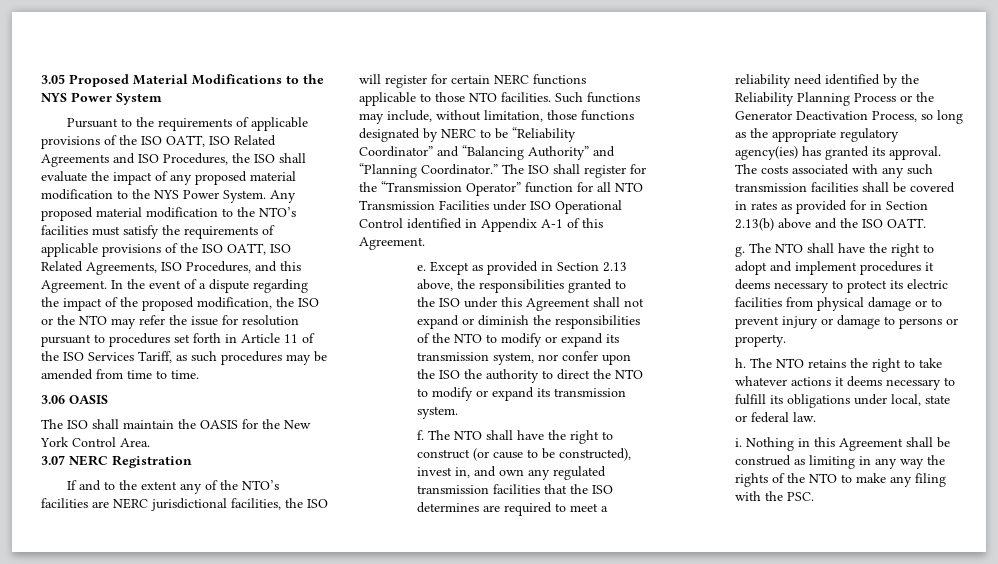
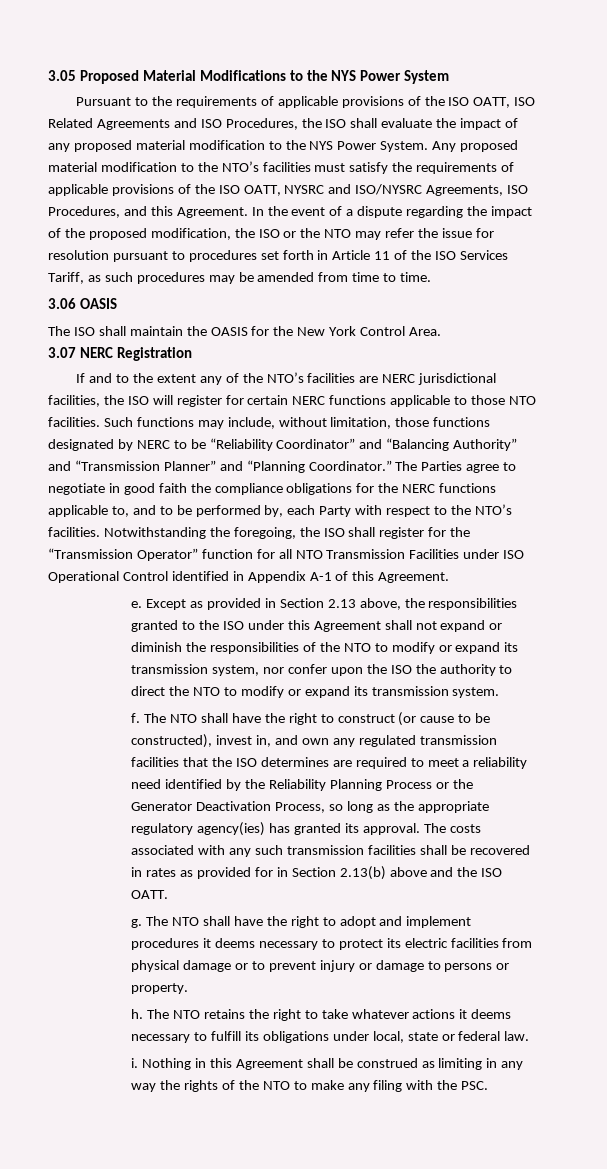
- Any proposed material modification to the NTO’s facilities must satisfy the requirements of applicable provisions of the ISO OATT, ISO Related Agreements, ISO Procedures, and this Agreement.
+ Any proposed material modification to the NTO’s facilities must satisfy the requirements of applicable provisions of the ISO OATT, NYSRC and ISO/NYSRC Agreements, ISO Procedures, and this Agreement.
- Such functions may include, without limitation, those functions designated by NERC to be “Reliability Coordinator” and “Balancing Authority” and “Planning Coordinator.” The ISO shall register for the “Transmission Operator” function for all NTO Transmission Facilities under ISO Operational Control identified in Appendix A-1 of this Agreement.
+ Such functions may include, without limitation, those functions designated by NERC to be “Reliability Coordinator” and “Balancing Authority” and “Transmission Planner” and “Planning Coordinator.” The Parties agree to negotiate in good faith the compliance obligations for the NERC functions applicable to, and to be performed by, each Party with respect to the NTO’s facilities. Notwithstanding the foregoing, the ISO shall register for the “Transmission Operator” function for all NTO Transmission Facilities under ISO Operational Control identified in Appendix A-1 of this Agreement.
- The costs associated with any such transmission facilities shall be covered in rates as provided for in Section 2.13(b) above and the ISO OATT.
+ The costs associated with any such transmission facilities shall be recovered in rates as provided for in Section 2.13(b) above and the ISO OATT.

